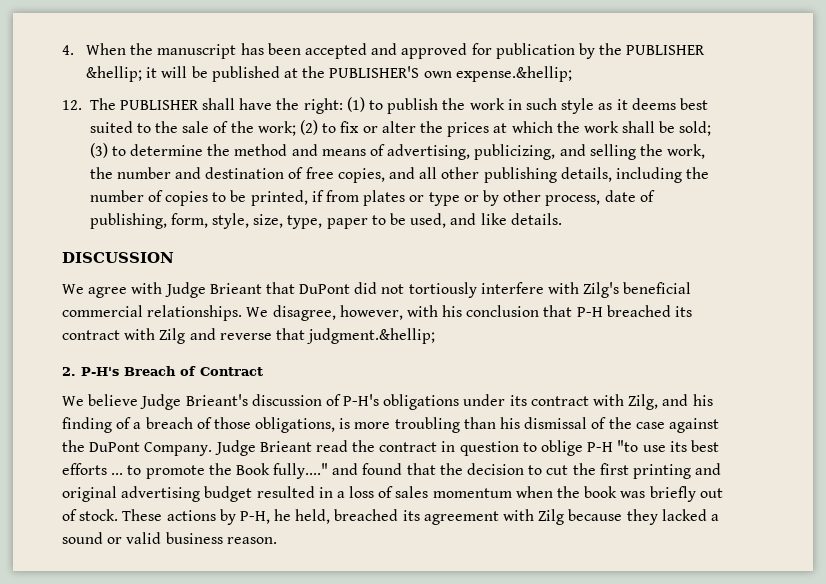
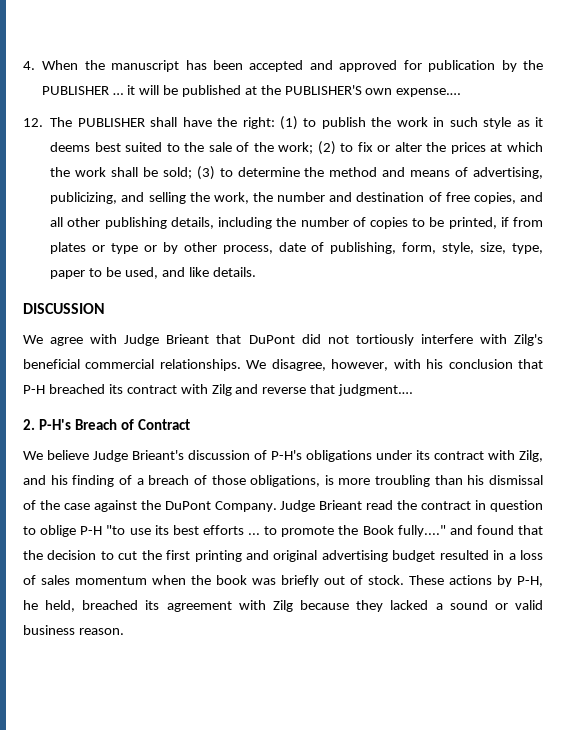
- 4. When the manuscript has been accepted and approved for publication by the PUBLISHER &hellip; it will be published at the PUBLISHER'S own expense.&hellip;
+ 4. When the manuscript has been accepted and approved for publication by the PUBLISHER … it will be published at the PUBLISHER'S own expense.…
- We disagree, however, with his conclusion that P-H breached its contract with Zilg and reverse that judgment.&hellip;
+ We disagree, however, with his conclusion that P-H breached its contract with Zilg and reverse that judgment.…

